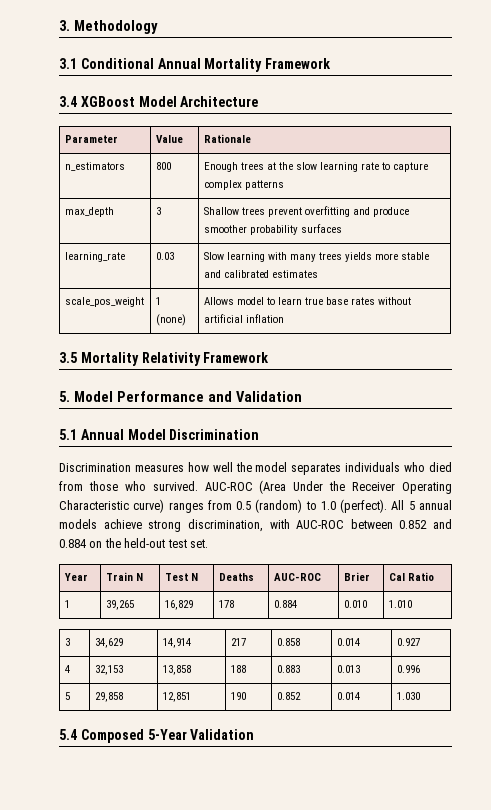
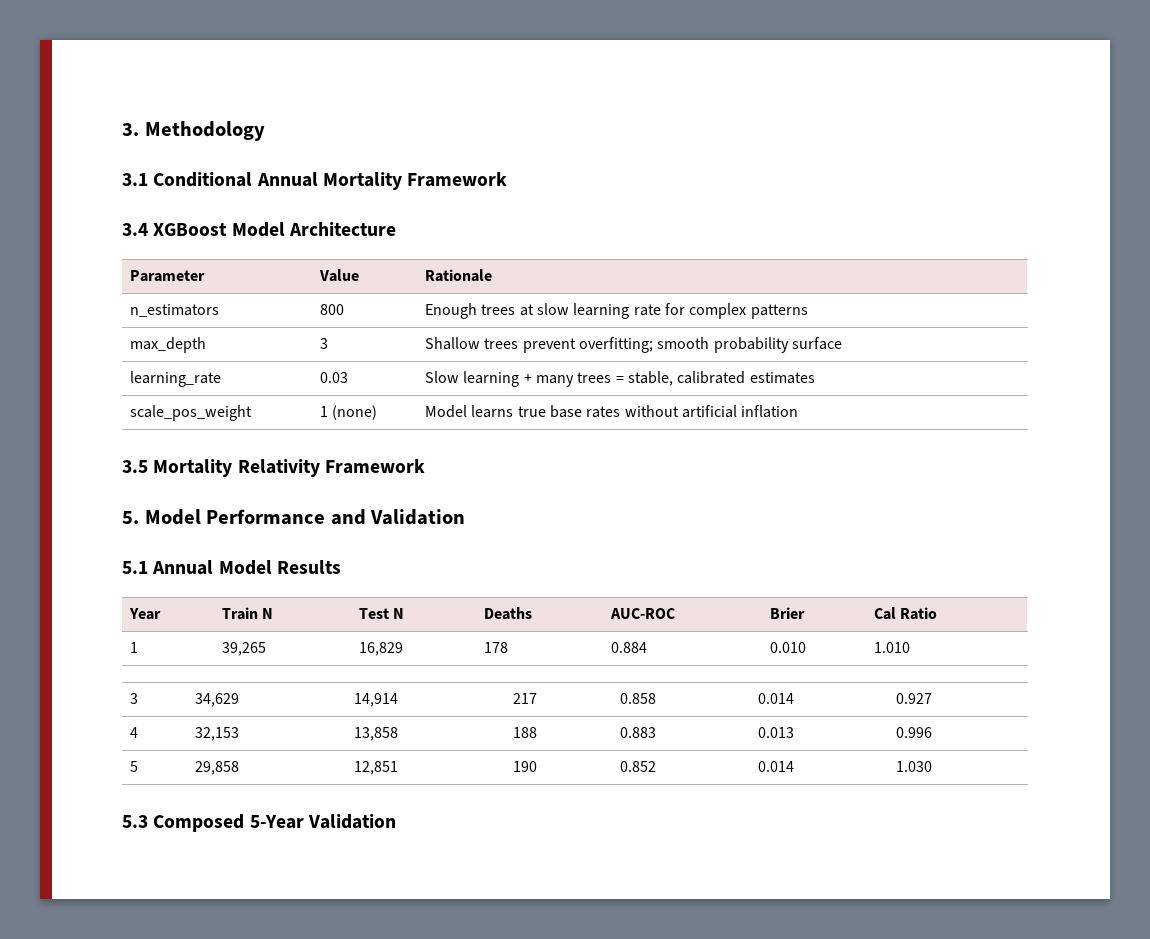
- n_estimators | 800 | Enough trees at the slow learning rate to capture complex patterns
+ n_estimators | 800 | Enough trees at slow learning rate for complex patterns
- max_depth | 3 | Shallow trees prevent overfitting and produce smoother probability surfaces
+ max_depth | 3 | Shallow trees prevent overfitting; smooth probability surface
- learning_rate | 0.03 | Slow learning with many trees yields more stable and calibrated estimates
+ learning_rate | 0.03 | Slow learning + many trees = stable, calibrated estimates
- scale_pos_weight | 1 (none) | Allows model to learn true base rates without artificial inflation
+ scale_pos_weight | 1 (none) | Model learns true base rates without artificial inflation
- 5.1 Annual Model Discrimination
- Discrimination measures how well the model separates individuals who died from those who survived. AUC-ROC (Area Under the Receiver Operating Characteristic curve) ranges from 0.5 (random) to 1.0 (perfect). All 5 annual models achieve strong discrimination, with AUC-ROC between 0.852 and 0.884 on the held-out test set.
+ 5.1 Annual Model Results
- 5.4 Composed 5-Year Validation
+ 5.3 Composed 5-Year Validation

